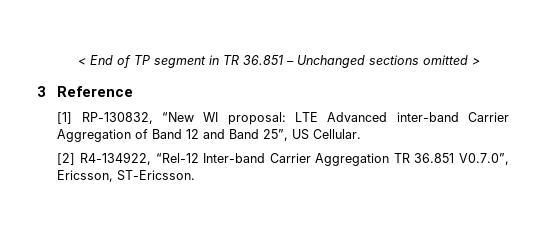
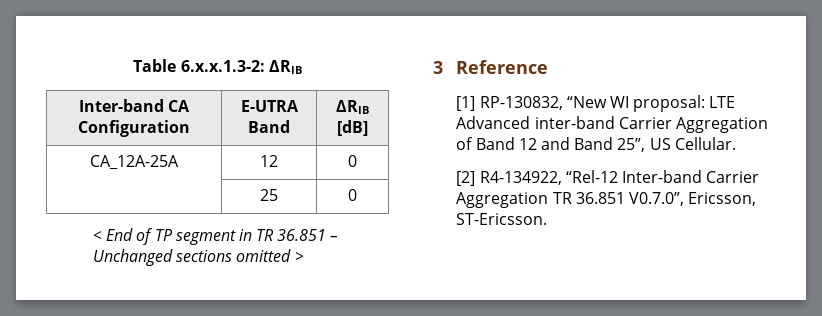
+ Table 6.x.x.1.3-2: ΔRIB
+ Inter-band CA Configuration | E-UTRA Band | ΔRIB [dB]
+ CA_12A-25A | 12 | 0
+ | 25 | 0

